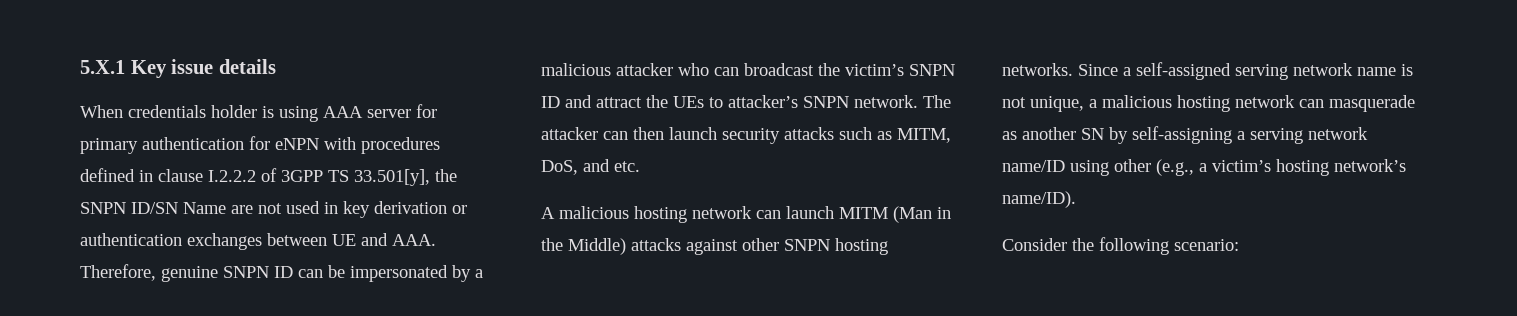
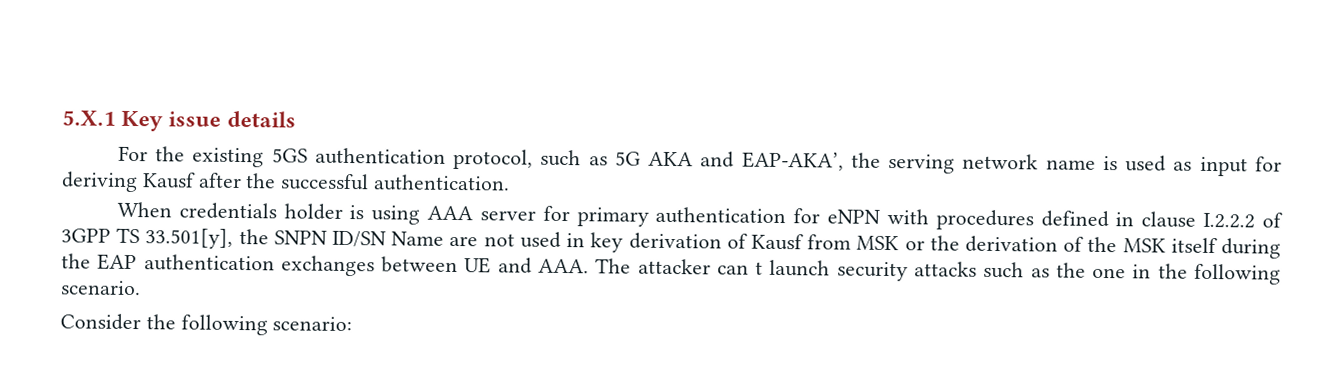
+ For the existing 5GS authentication protocol, such as 5G AKA and EAP-AKA’, the serving network name is used as input for deriving Kausf after the successful authentication.
- When credentials holder is using AAA server for primary authentication for eNPN with procedures defined in clause I.2.2.2 of 3GPP TS 33.501[y], the SNPN ID/SN Name are not used in key derivation or authentication exchanges between UE and AAA. Therefore, genuine SNPN ID can be impersonated by a malicious attacker who can broadcast the victim’s SNPN ID and attract the UEs to attacker’s SNPN network. The attacker can then launch security attacks such as MITM, DoS, and etc.
- A malicious hosting network can launch MITM (Man in the Middle) attacks against other SNPN hosting networks. Since a self-assigned serving network name is not unique, a malicious hosting network can masquerade as another SN by self-assigning a serving network name/ID using other (e.g., a victim’s hosting network’s name/ID).
+ When credentials holder is using AAA server for primary authentication for eNPN with procedures defined in clause I.2.2.2 of 3GPP TS 33.501[y], the SNPN ID/SN Name are not used in key derivation of Kausf from MSK or the derivation of the MSK itself during the EAP authentication exchanges between UE and AAA. The attacker can t launch security attacks such as the one in the following scenario.

